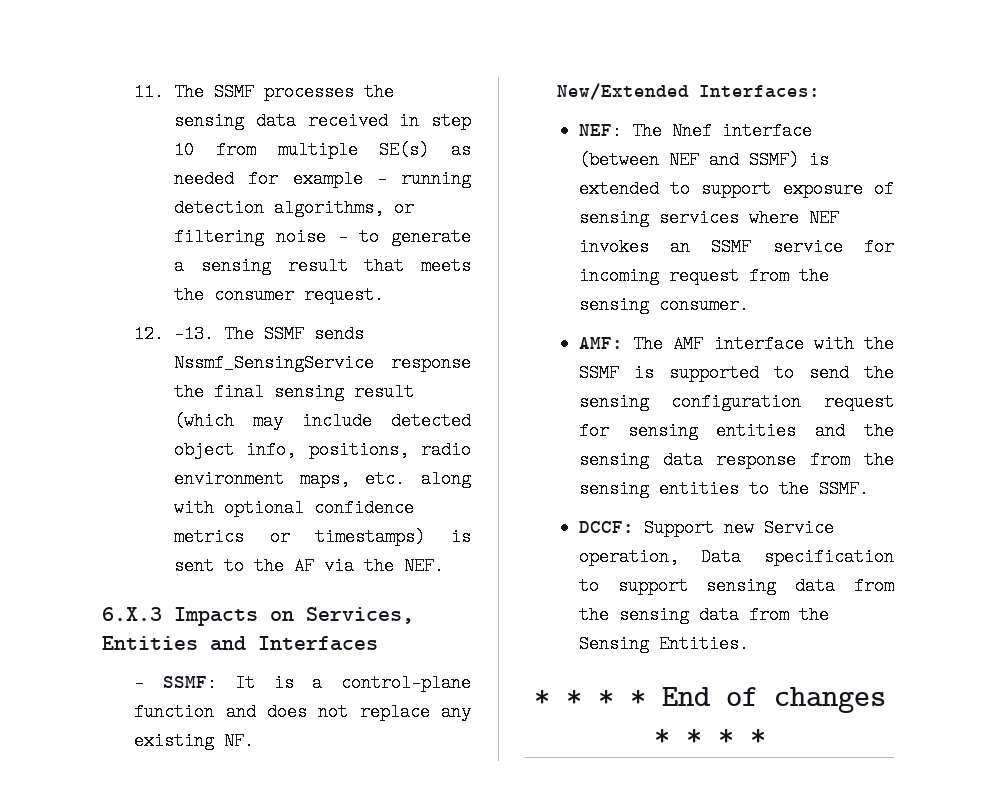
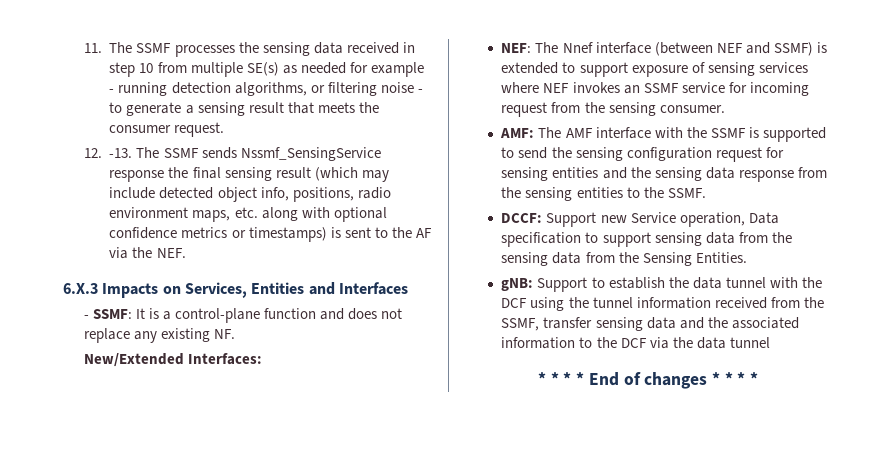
+ gNB: Support to establish the data tunnel with the DCF using the tunnel information received from the SSMF, transfer sensing data and the associated information to the DCF via the data tunnel

